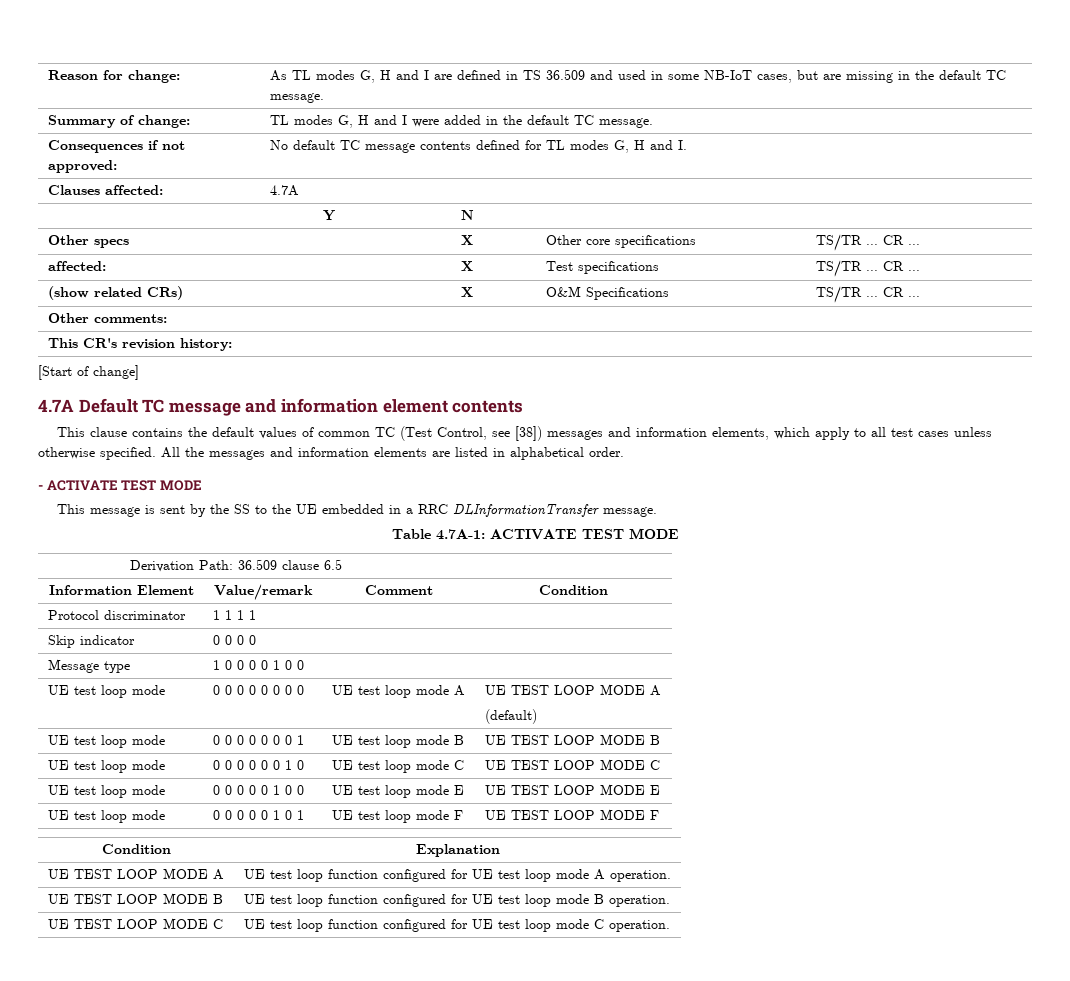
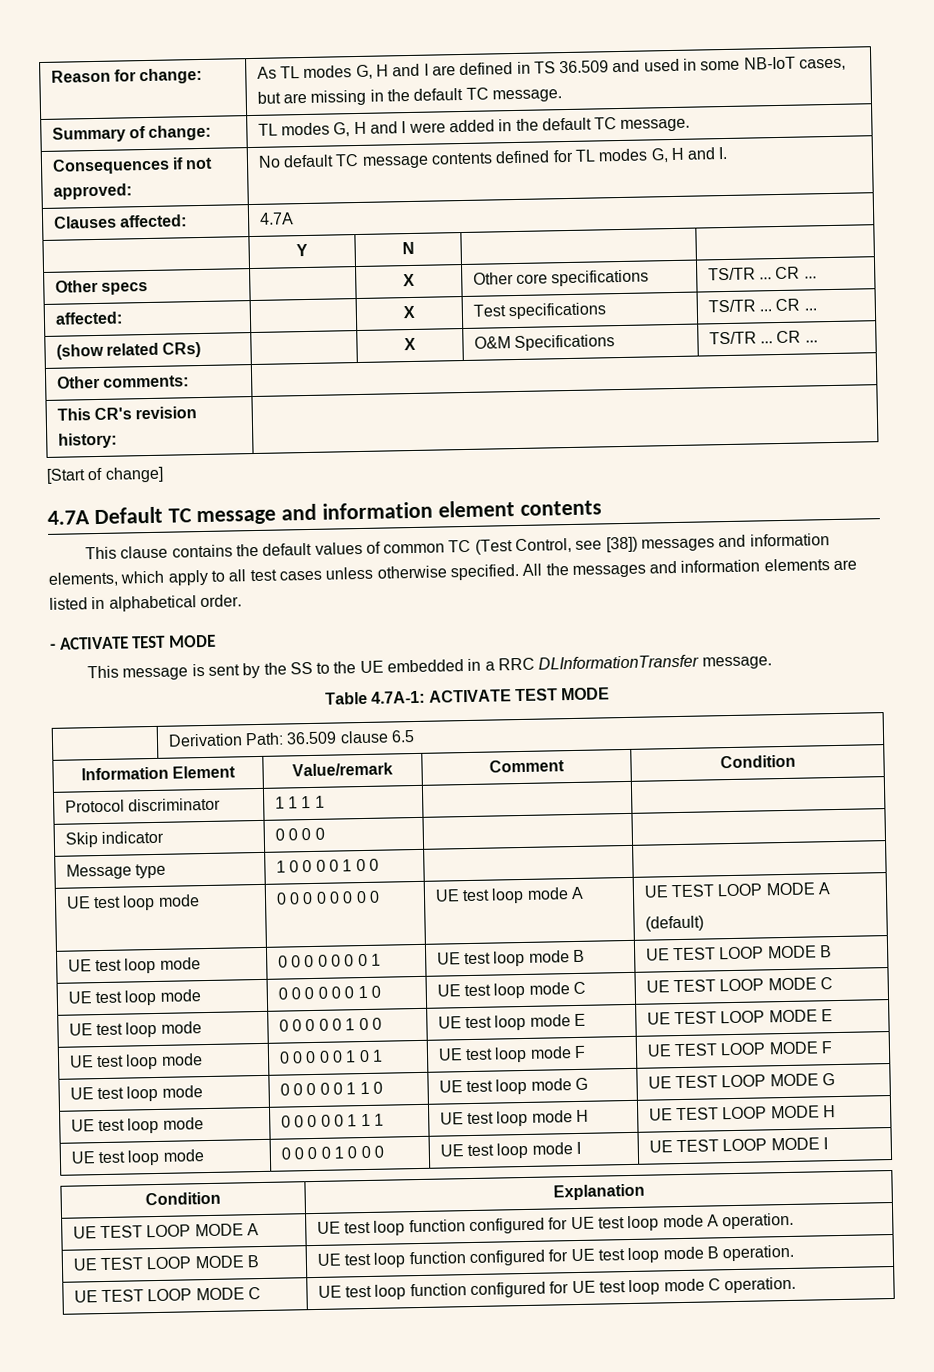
+ UE test loop mode | 0 0 0 0 0 1 1 0 | UE test loop mode G | UE TEST LOOP MODE G
+ UE test loop mode | 0 0 0 0 0 1 1 1 | UE test loop mode H | UE TEST LOOP MODE H
+ UE test loop mode | 0 0 0 0 1 0 0 0 | UE test loop mode I | UE TEST LOOP MODE I

